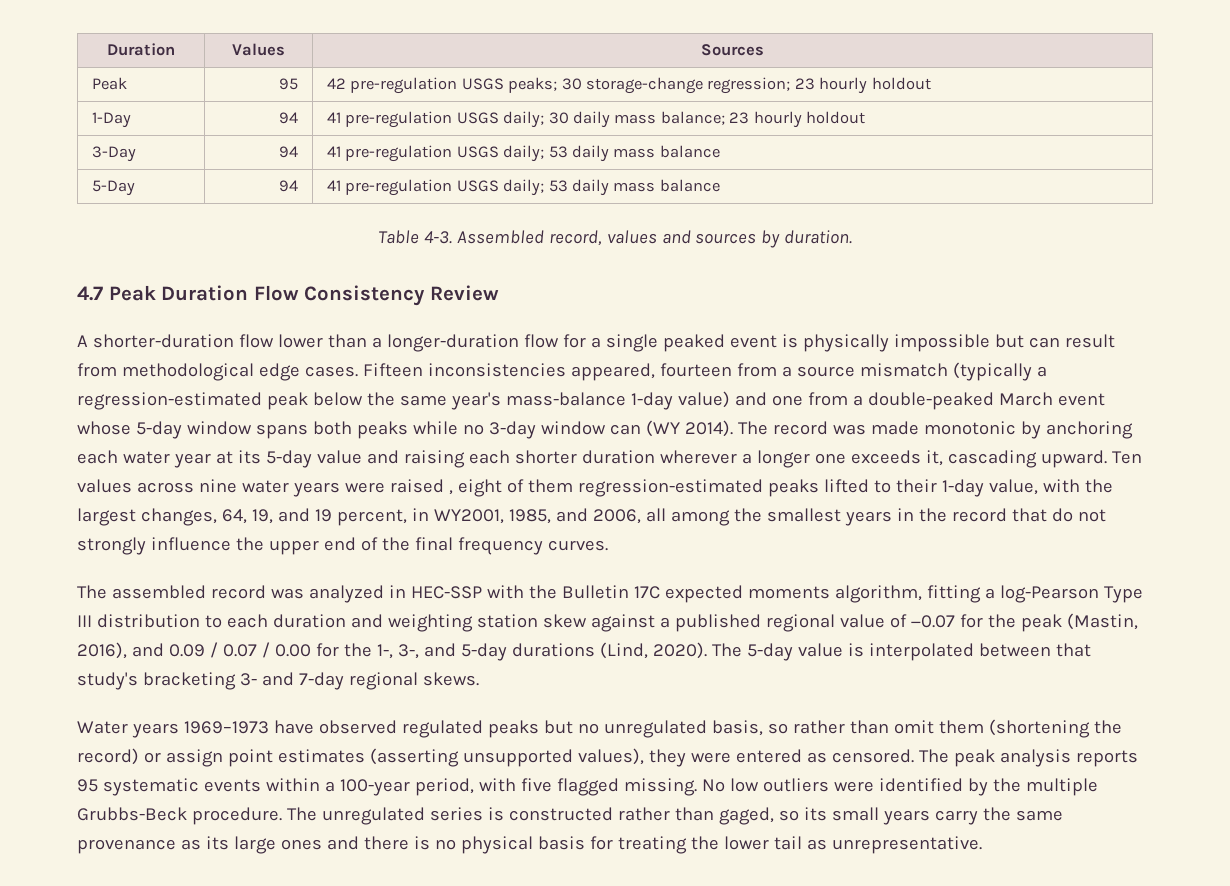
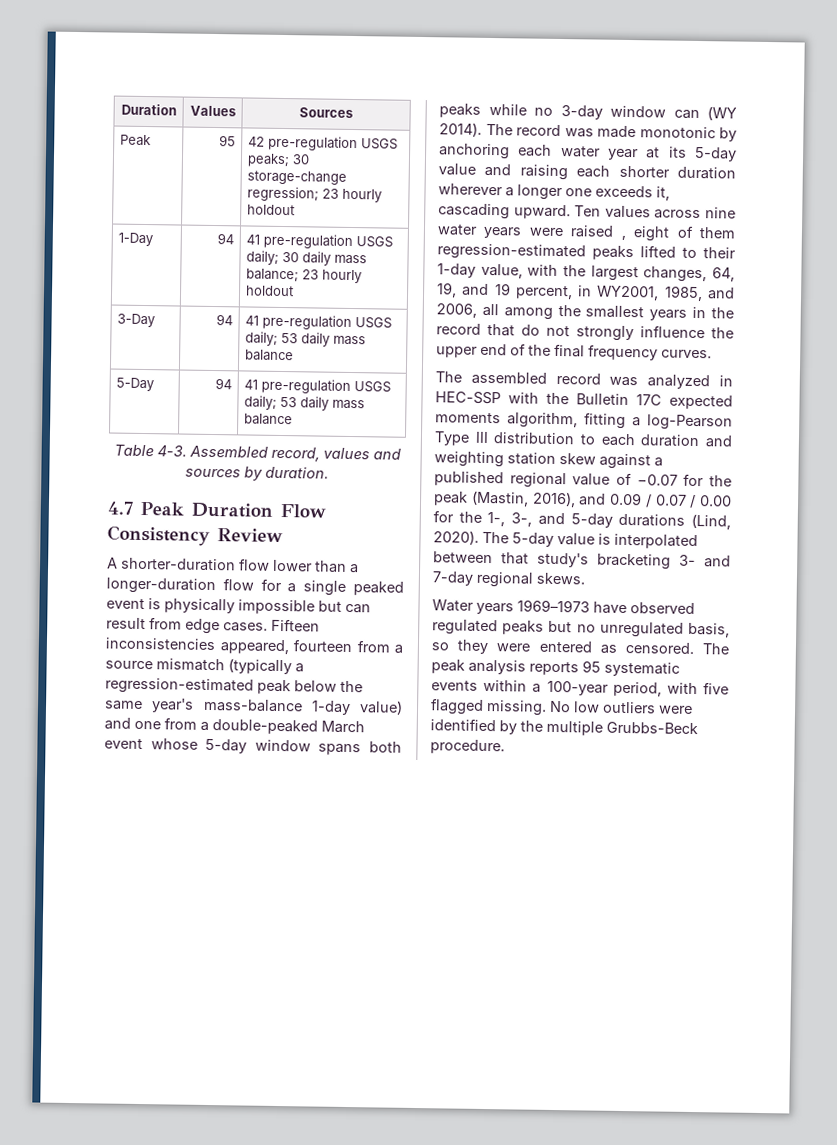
- A shorter-duration flow lower than a longer-duration flow for a single peaked event is physically impossible but can result from methodological edge cases.
+ A shorter-duration flow lower than a longer-duration flow for a single peaked event is physically impossible but can result from edge cases.
- Water years 1969–1973 have observed regulated peaks but no unregulated basis, so rather than omit them (shortening the record) or assign point estimates (asserting unsupported values), they were entered as censored.
+ Water years 1969–1973 have observed regulated peaks but no unregulated basis, so they were entered as censored.
- The unregulated series is constructed rather than gaged, so its small years carry the same provenance as its large ones and there is no physical basis for treating the lower tail as unrepresentative.

